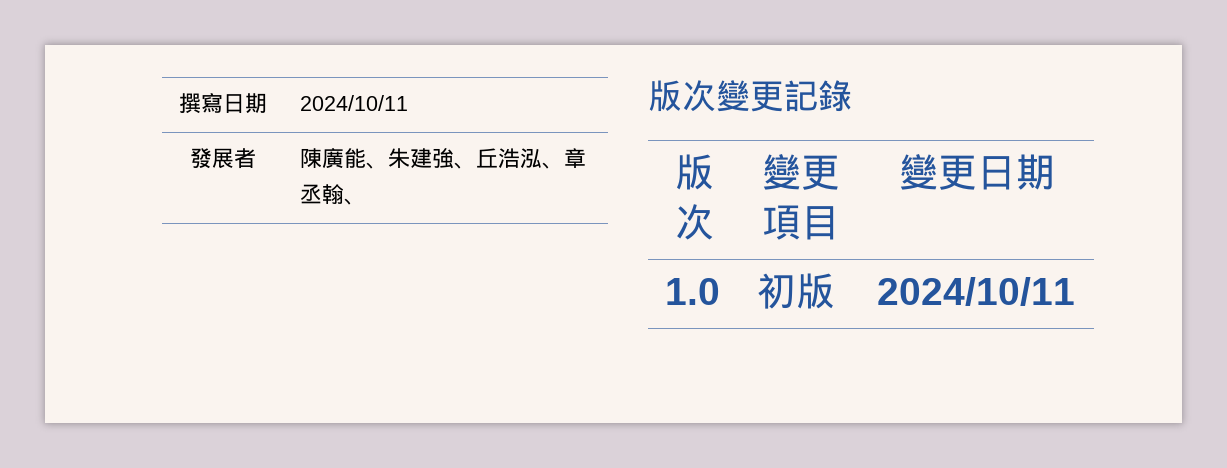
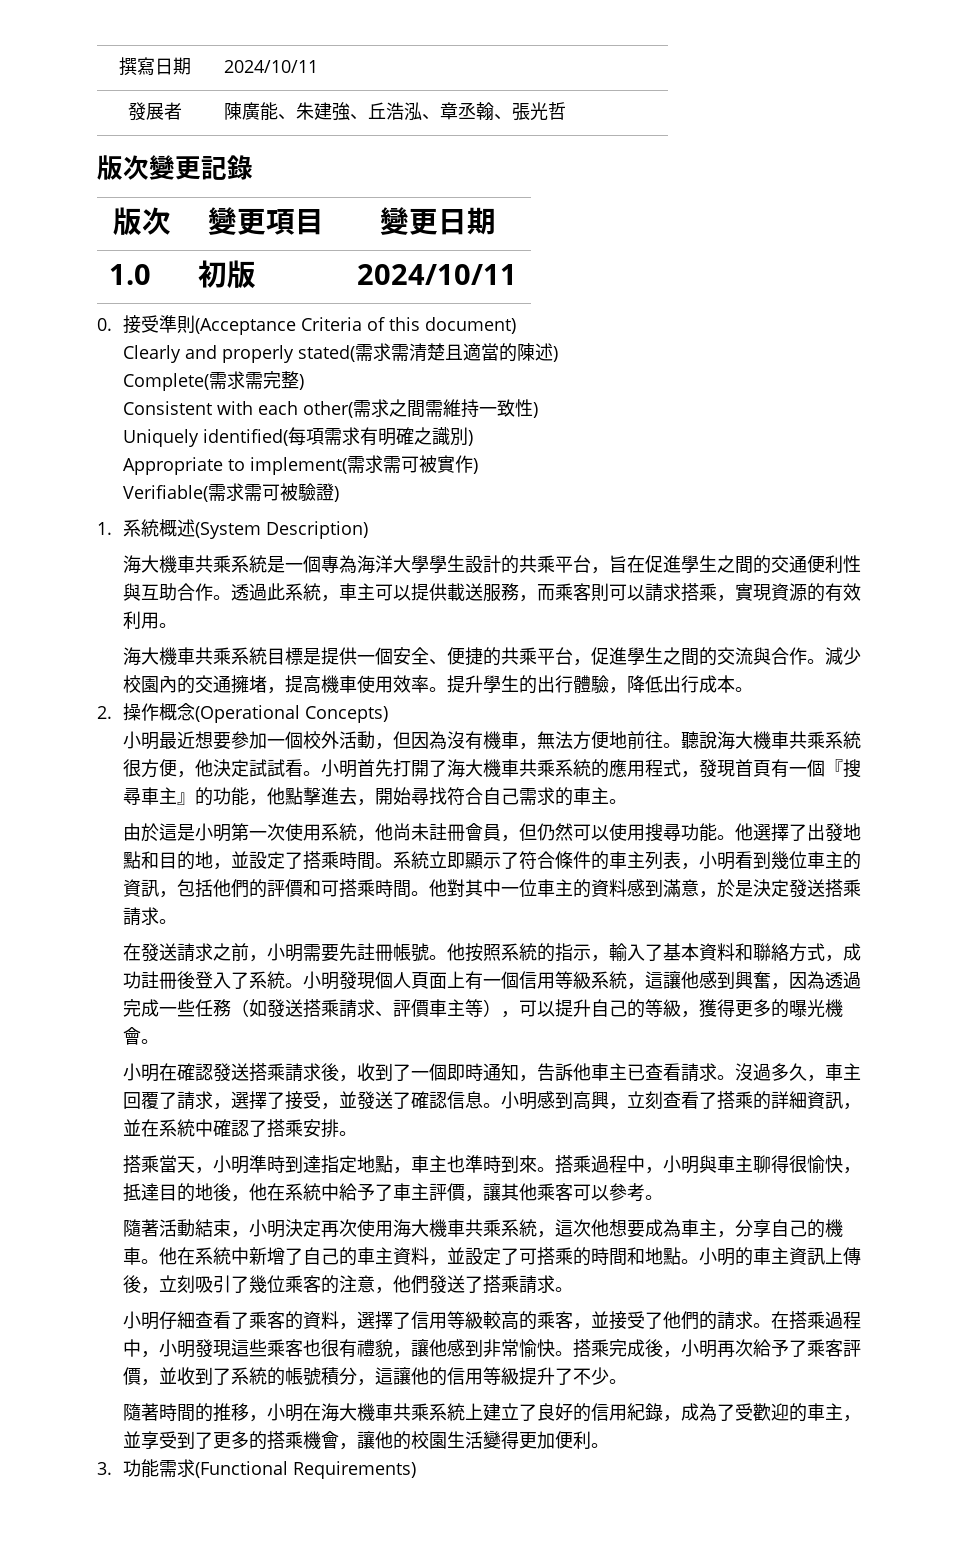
- 發展者 | 陳廣能、朱建強、丘浩泓、章丞翰、
+ 發展者 | 陳廣能、朱建強、丘浩泓、章丞翰、張光哲
+ 0.接受準則(Acceptance Criteria of this document)
+ Clearly and properly stated(需求需清楚且適當的陳述)
+ Complete(需求需完整)
+ Consistent with each other(需求之間需維持一致性)
+ Uniquely identified(每項需求有明確之識別)
+ Appropriate to implement(需求需可被實作)
+ Verifiable(需求需可被驗證)
+ 1.系統概述(System Description)
+ 海大機車共乘系統是一個專為海洋大學學生設計的共乘平台，旨在促進學生之間的交通便利性與互助合作。透過此系統，車主可以提供載送服務，而乘客則可以請求搭乘，實現資源的有效利用。
+ 海大機車共乘系統目標是提供一個安全、便捷的共乘平台，促進學生之間的交流與合作。減少校園內的交通擁堵，提高機車使用效率。提升學生的出行體驗，降低出行成本。
+ 2.操作概念(Operational Concepts)
+ 小明最近想要參加一個校外活動，但因為沒有機車，無法方便地前往。聽說海大機車共乘系統很方便，他決定試試看。小明首先打開了海大機車共乘系統的應用程式，發現首頁有一個『搜尋車主』的功能，他點擊進去，開始尋找符合自己需求的車主。
+ 由於這是小明第一次使用系統，他尚未註冊會員，但仍然可以使用搜尋功能。他選擇了出發地點和目的地，並設定了搭乘時間。系統立即顯示了符合條件的車主列表，小明看到幾位車主的資訊，包括他們的評價和可搭乘時間。他對其中一位車主的資料感到滿意，於是決定發送搭乘請求。
+ 在發送請求之前，小明需要先註冊帳號。他按照系統的指示，輸入了基本資料和聯絡方式，成功註冊後登入了系統。小明發現個人頁面上有一個信用等級系統，這讓他感到興奮，因為透過完成一些任務（如發送搭乘請求、評價車主等），可以提升自己的等級，獲得更多的曝光機會。
+ 小明在確認發送搭乘請求後，收到了一個即時通知，告訴他車主已查看請求。沒過多久，車主回覆了請求，選擇了接受，並發送了確認信息。小明感到高興，立刻查看了搭乘的詳細資訊，並在系統中確認了搭乘安排。
+ 搭乘當天，小明準時到達指定地點，車主也準時到來。搭乘過程中，小明與車主聊得很愉快，抵達目的地後，他在系統中給予了車主評價，讓其他乘客可以參考。
+ 隨著活動結束，小明決定再次使用海大機車共乘系統，這次他想要成為車主，分享自己的機車。他在系統中新增了自己的車主資料，並設定了可搭乘的時間和地點。小明的車主資訊上傳後，立刻吸引了幾位乘客的注意，他們發送了搭乘請求。
+ 小明仔細查看了乘客的資料，選擇了信用等級較高的乘客，並接受了他們的請求。在搭乘過程中，小明發現這些乘客也很有禮貌，讓他感到非常愉快。搭乘完成後，小明再次給予了乘客評價，並收到了系統的帳號積分，這讓他的信用等級提升了不少。
+ 隨著時間的推移，小明在海大機車共乘系統上建立了良好的信用紀錄，成為了受歡迎的車主，並享受到了更多的搭乘機會，讓他的校園生活變得更加便利。
+ 3.功能需求(Functional Requirements)

